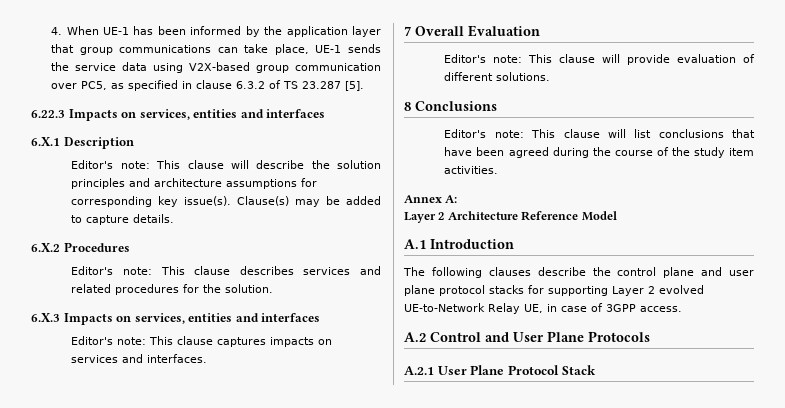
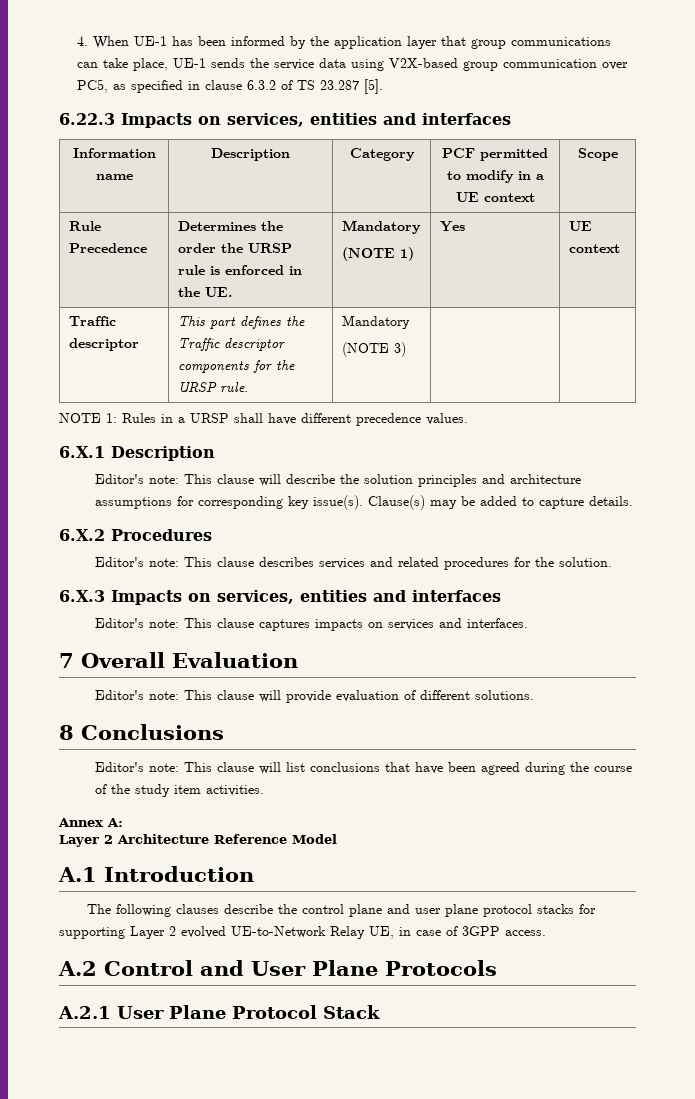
+ Information name | Description | Category | PCF permitted to modify in a UE context | Scope
+ Rule Precedence | Determines the order the URSP rule is enforced in the UE. | Mandatory
+ (NOTE 1) | Yes | UE context
+ Traffic descriptor | This part defines the Traffic descriptor components for the URSP rule. | Mandatory
+ (NOTE 3) | |
+ NOTE 1: Rules in a URSP shall have different precedence values.

